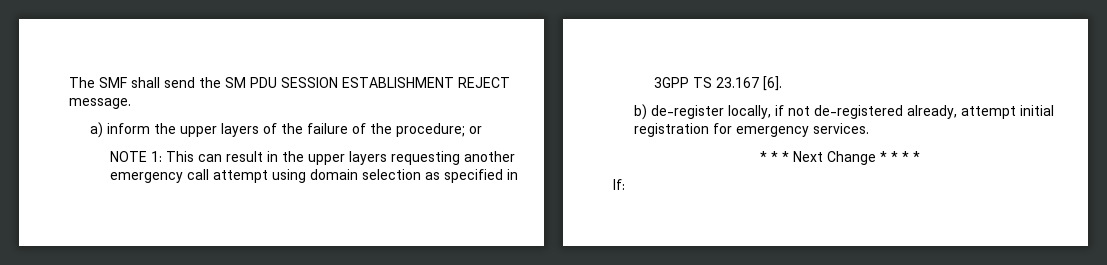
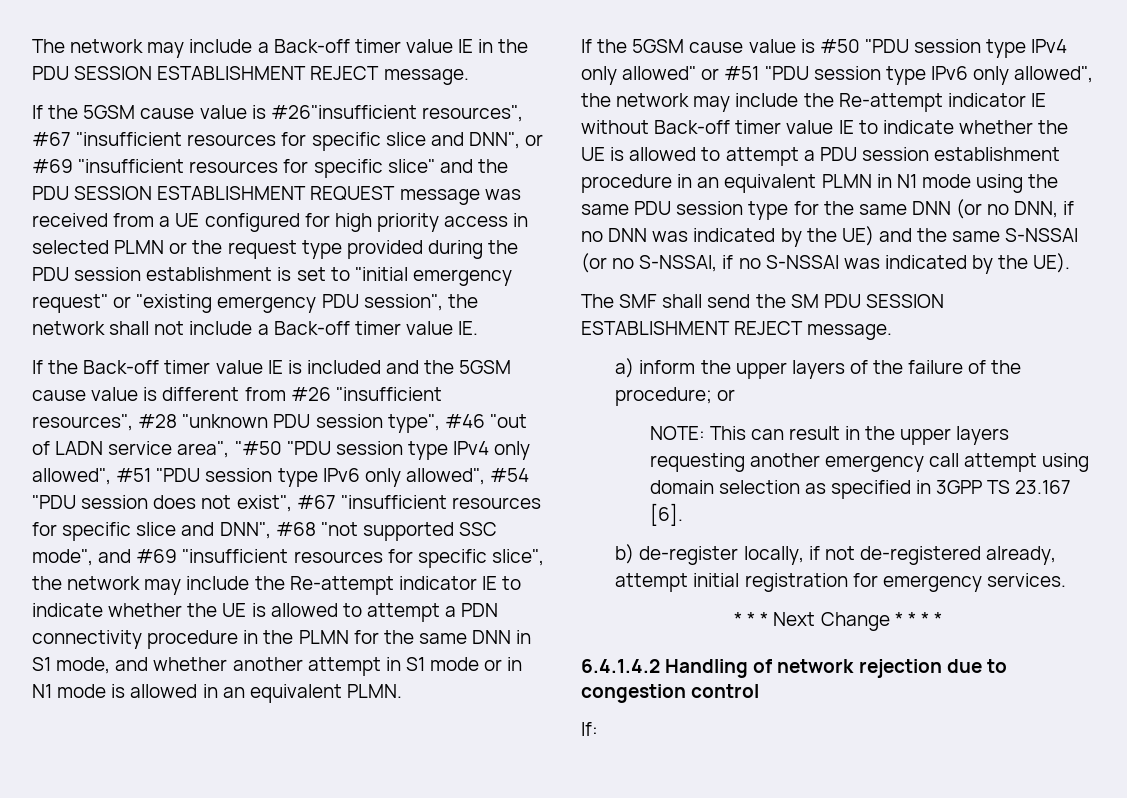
+ The network may include a Back-off timer value IE in the PDU SESSION ESTABLISHMENT REJECT message.
+ If the 5GSM cause value is #26"insufficient resources", #67 "insufficient resources for specific slice and DNN", or #69 "insufficient resources for specific slice" and the PDU SESSION ESTABLISHMENT REQUEST message was received from a UE configured for high priority access in selected PLMN or the request type provided during the PDU session establishment is set to "initial emergency request" or "existing emergency PDU session", the network shall not include a Back-off timer value IE.
+ If the Back-off timer value IE is included and the 5GSM cause value is different from #26 "insufficient resources", #28 "unknown PDU session type", #46 "out of LADN service area", "#50 "PDU session type IPv4 only allowed", #51 "PDU session type IPv6 only allowed", #54 "PDU session does not exist", #67 "insufficient resources for specific slice and DNN", #68 "not supported SSC mode", and #69 "insufficient resources for specific slice", the network may include the Re-attempt indicator IE to indicate whether the UE is allowed to attempt a PDN connectivity procedure in the PLMN for the same DNN in S1 mode, and whether another attempt in S1 mode or in N1 mode is allowed in an equivalent PLMN.
+ If the 5GSM cause value is #50 "PDU session type IPv4 only allowed" or #51 "PDU session type IPv6 only allowed", the network may include the Re-attempt indicator IE without Back-off timer value IE to indicate whether the UE is allowed to attempt a PDU session establishment procedure in an equivalent PLMN in N1 mode using the same PDU session type for the same DNN (or no DNN, if no DNN was indicated by the UE) and the same S-NSSAI (or no S-NSSAI, if no S-NSSAI was indicated by the UE).
- NOTE 1: This can result in the upper layers requesting another emergency call attempt using domain selection as specified in 3GPP TS 23.167 [6].
+ NOTE: This can result in the upper layers requesting another emergency call attempt using domain selection as specified in 3GPP TS 23.167 [6].
+ 6.4.1.4.2 Handling of network rejection due to congestion control

